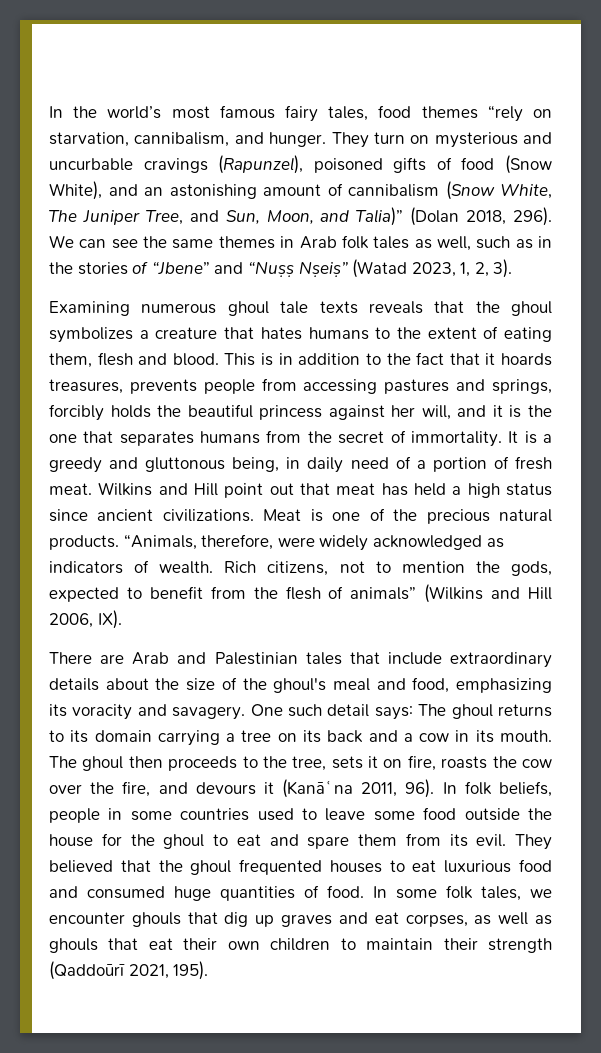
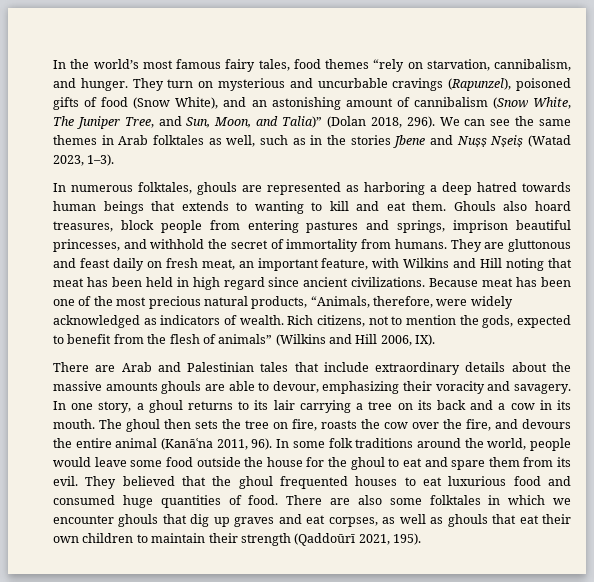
- We can see the same themes in Arab folk tales as well, such as in the stories of “Jbene” and “Nuṣṣ Nṣeiṣ” (Watad 2023, 1, 2, 3).
- Examining numerous ghoul tale texts reveals that the ghoul symbolizes a creature that hates humans to the extent of eating them, flesh and blood. This is in addition to the fact that it hoards treasures, prevents people from accessing pastures and springs, forcibly holds the beautiful princess against her will, and it is the one that separates humans from the secret of immortality. It is a greedy and gluttonous being, in daily need of a portion of fresh meat. Wilkins and Hill point out that meat has held a high status since ancient civilizations. Meat is one of the precious natural products. “Animals, therefore, were widely acknowledged as indicators of wealth.
+ We can see the same themes in Arab folktales as well, such as in the stories Jbene and Nuṣṣ Nṣeiṣ (Watad 2023, 1–3).
+ In numerous folktales, ghouls are represented as harboring a deep hatred towards human beings that extends to wanting to kill and eat them. Ghouls also hoard treasures, block people from entering pastures and springs, imprison beautiful princesses, and withhold the secret of immortality from humans. They are gluttonous and feast daily on fresh meat, an important feature, with Wilkins and Hill noting that meat has been held in high regard since ancient civilizations. Because meat has been one of the most precious natural products, “Animals, therefore, were widely acknowledged as indicators of wealth.
- There are Arab and Palestinian tales that include extraordinary details about the size of the ghoul's meal and food, emphasizing its voracity and savagery. One such detail says: The ghoul returns to its domain carrying a tree on its back and a cow in its mouth.
+ There are Arab and Palestinian tales that include extraordinary details about the massive amounts ghouls are able to devour, emphasizing their voracity and savagery. In one story, a ghoul returns to its lair carrying a tree on its back and a cow in its mouth.
- The ghoul then proceeds to the tree, sets it on fire, roasts the cow over the fire, and devours it (Kanāʿna 2011, 96).
+ The ghoul then sets the tree on fire, roasts the cow over the fire, and devours the entire animal (Kanāʿna 2011, 96).
- In folk beliefs, people in some countries used to leave some food outside the house for the ghoul to eat and spare them from its evil.
+ In some folk traditions around the world, people would leave some food outside the house for the ghoul to eat and spare them from its evil.
- In some folk tales, we encounter ghouls that dig up graves and eat corpses, as well as ghouls that eat their own children to maintain their strength (Qaddoūrī 2021, 195).
+ There are also some folktales in which we encounter ghouls that dig up graves and eat corpses, as well as ghouls that eat their own children to maintain their strength (Qaddoūrī 2021, 195).

